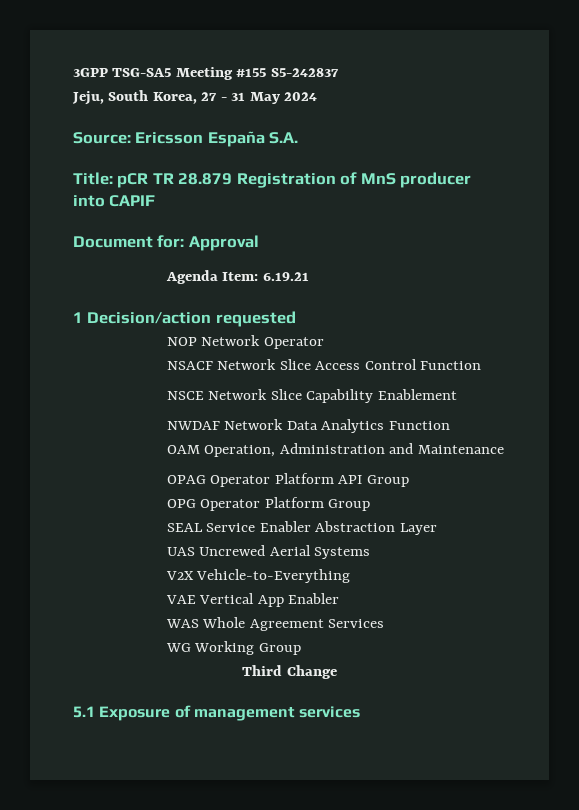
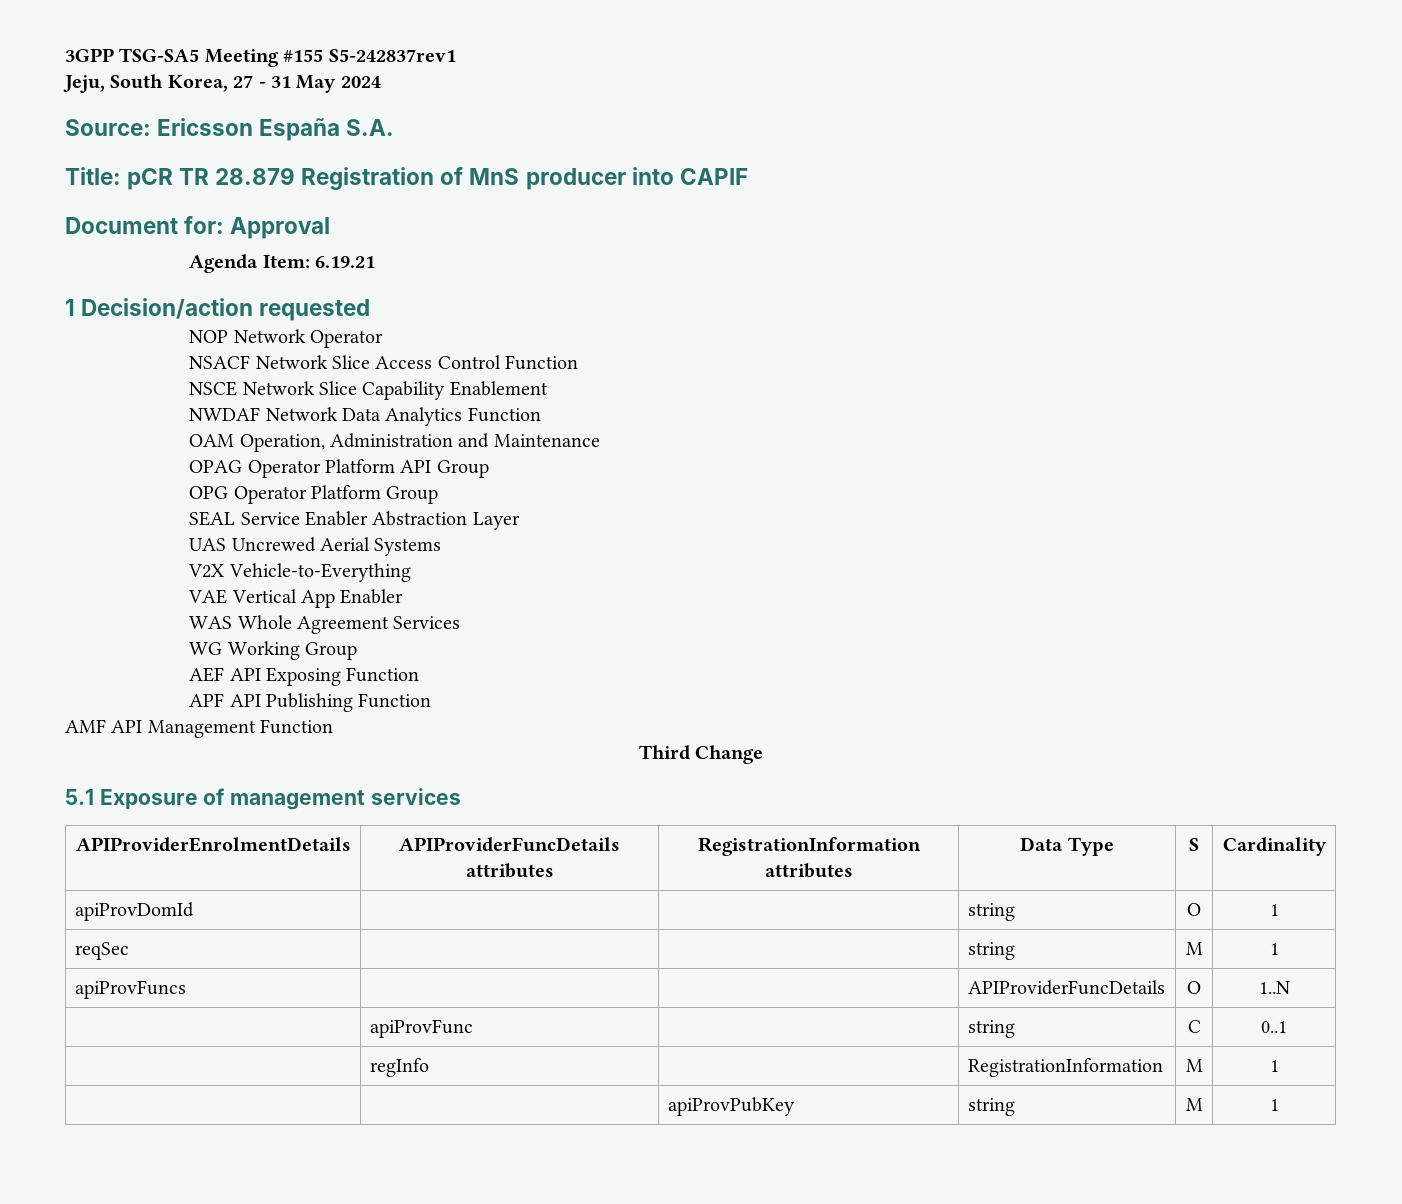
- 3GPP TSG-SA5 Meeting #155 S5-242837
+ 3GPP TSG-SA5 Meeting #155 S5-242837rev1
+ AEF API Exposing Function
+ APF API Publishing Function
+ AMF API Management Function
+ APIProviderEnrolmentDetails | APIProviderFuncDetails attributes | RegistrationInformation attributes | Data Type | S | Cardinality
+ apiProvDomId | | | string | O | 1
+ reqSec | | | string | M | 1
+ apiProvFuncs | | | APIProviderFuncDetails | O | 1..N
+ | apiProvFunc | | string | C | 0..1
+ | regInfo | | RegistrationInformation | M | 1
+ | | apiProvPubKey | string | M | 1

